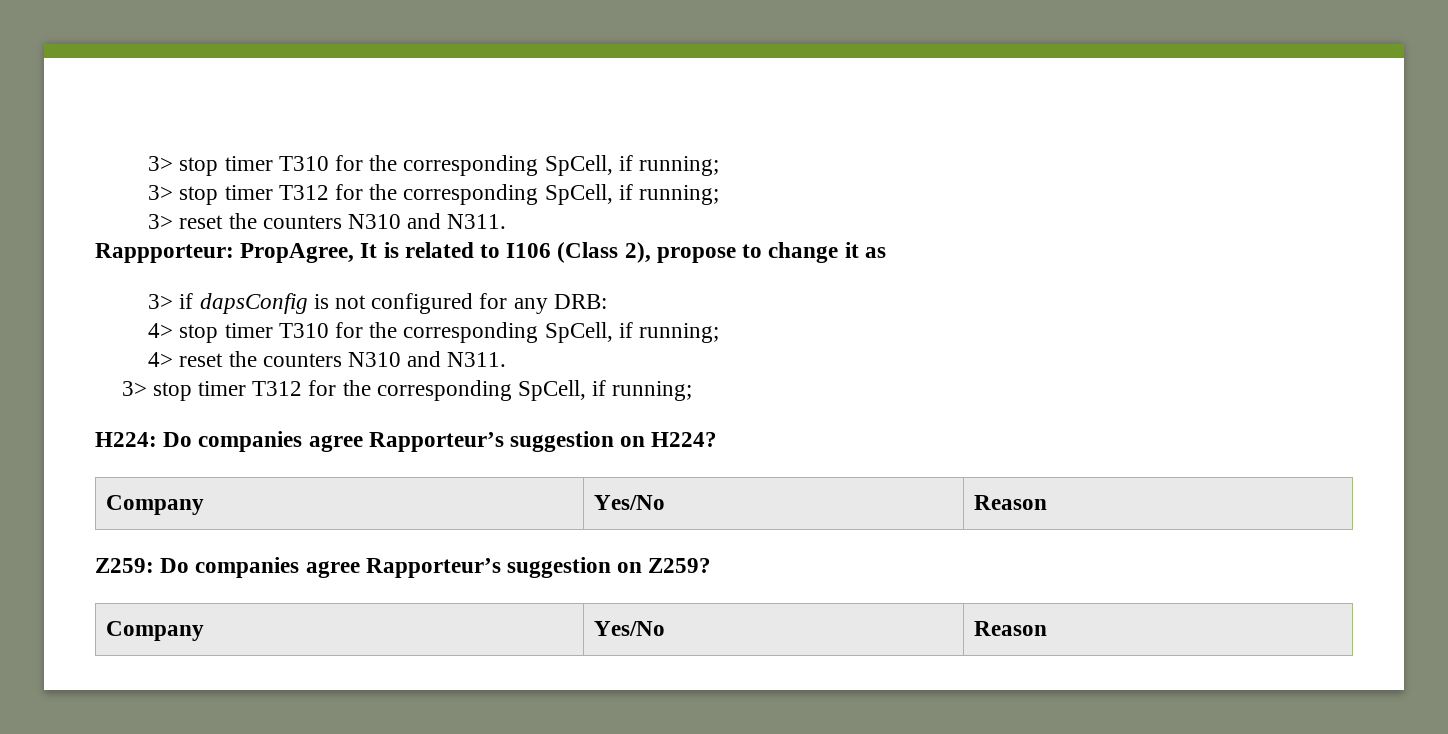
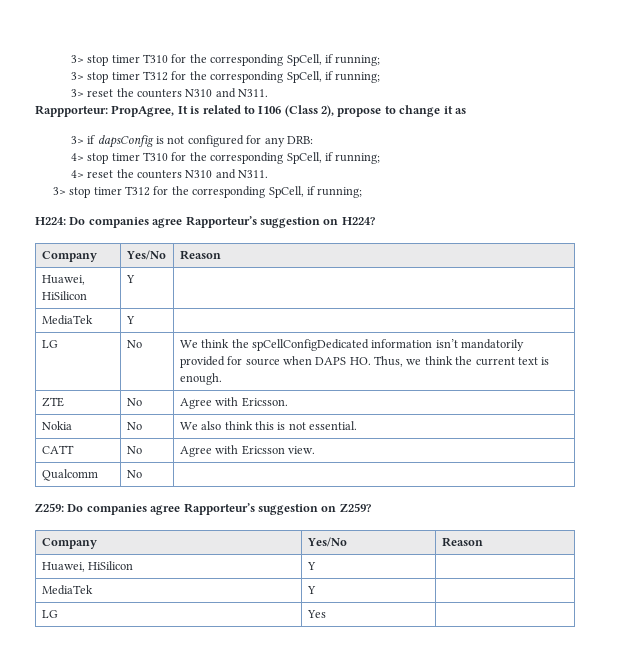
  H224: Do companies agree Rapporteur’s suggestion on H224?
  Company | Yes/No | Reason
+ Huawei, HiSilicon | Y |
+ MediaTek | Y |
+ LG | No | We think the spCellConfigDedicated information isn’t mandatorily provided for source when DAPS HO. Thus, we think the current text is enough.
+ ZTE | No | Agree with Ericsson.
+ Nokia | No | We also think this is not essential.
+ CATT | No | Agree with Ericsson view.
+ Qualcomm | No |
  Z259: Do companies agree Rapporteur’s suggestion on Z259?
  Company | Yes/No | Reason
+ Huawei, HiSilicon | Y |
+ MediaTek | Y |
+ LG | Yes |

